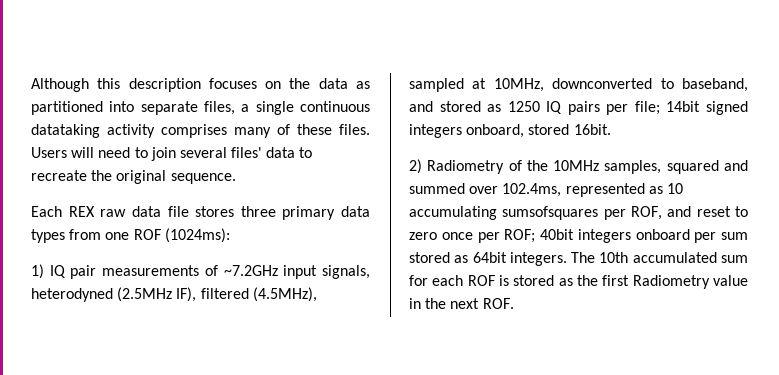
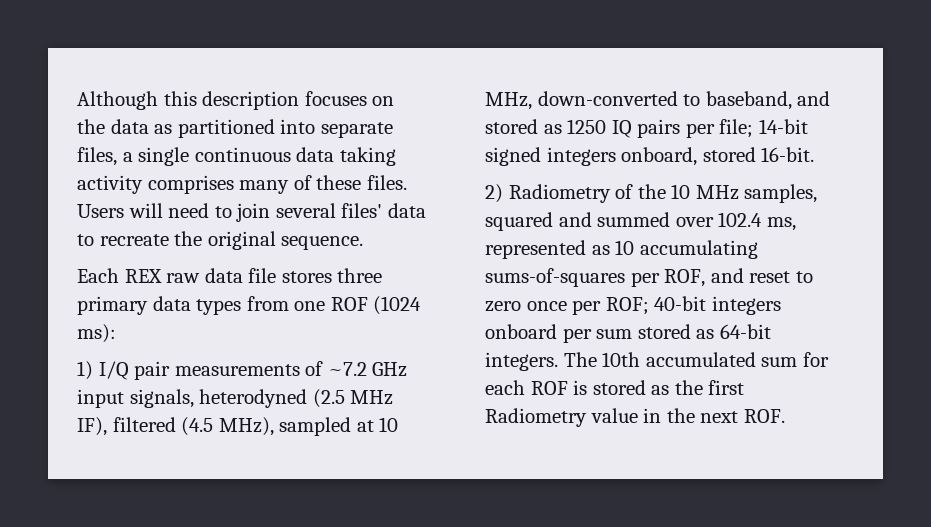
- Although this description focuses on the data as partitioned into separate files, a single continuous datataking activity comprises many of these files.
+ Although this description focuses on the data as partitioned into separate files, a single continuous data taking activity comprises many of these files.
- Each REX raw data file stores three primary data types from one ROF (1024ms):
+ Each REX raw data file stores three primary data types from one ROF (1024 ms):
- 1) IQ pair measurements of ~7.2GHz input signals, heterodyned (2.5MHz IF), filtered (4.5MHz), sampled at 10MHz, downconverted to baseband, and stored as 1250 IQ pairs per file; 14bit signed integers onboard, stored 16bit.
+ 1) I/Q pair measurements of ~7.2 GHz input signals, heterodyned (2.5 MHz IF), filtered (4.5 MHz), sampled at 10 MHz, down-converted to baseband, and stored as 1250 IQ pairs per file; 14-bit signed integers onboard, stored 16-bit.
- 2) Radiometry of the 10MHz samples, squared and summed over 102.4ms, represented as 10 accumulating sumsofsquares per ROF, and reset to zero once per ROF; 40bit integers onboard per sum stored as 64bit integers.
+ 2) Radiometry of the 10 MHz samples, squared and summed over 102.4 ms, represented as 10 accumulating sums-of-squares per ROF, and reset to zero once per ROF; 40-bit integers onboard per sum stored as 64-bit integers.

